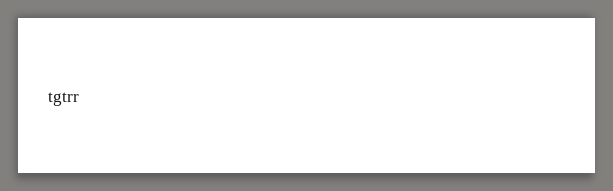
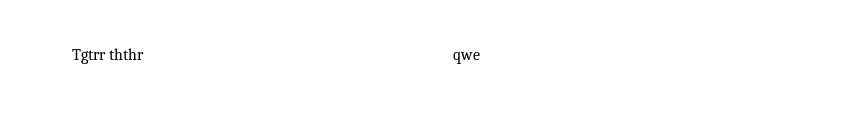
- tgtrr
+ Tgtrr ththr
+ qwe

